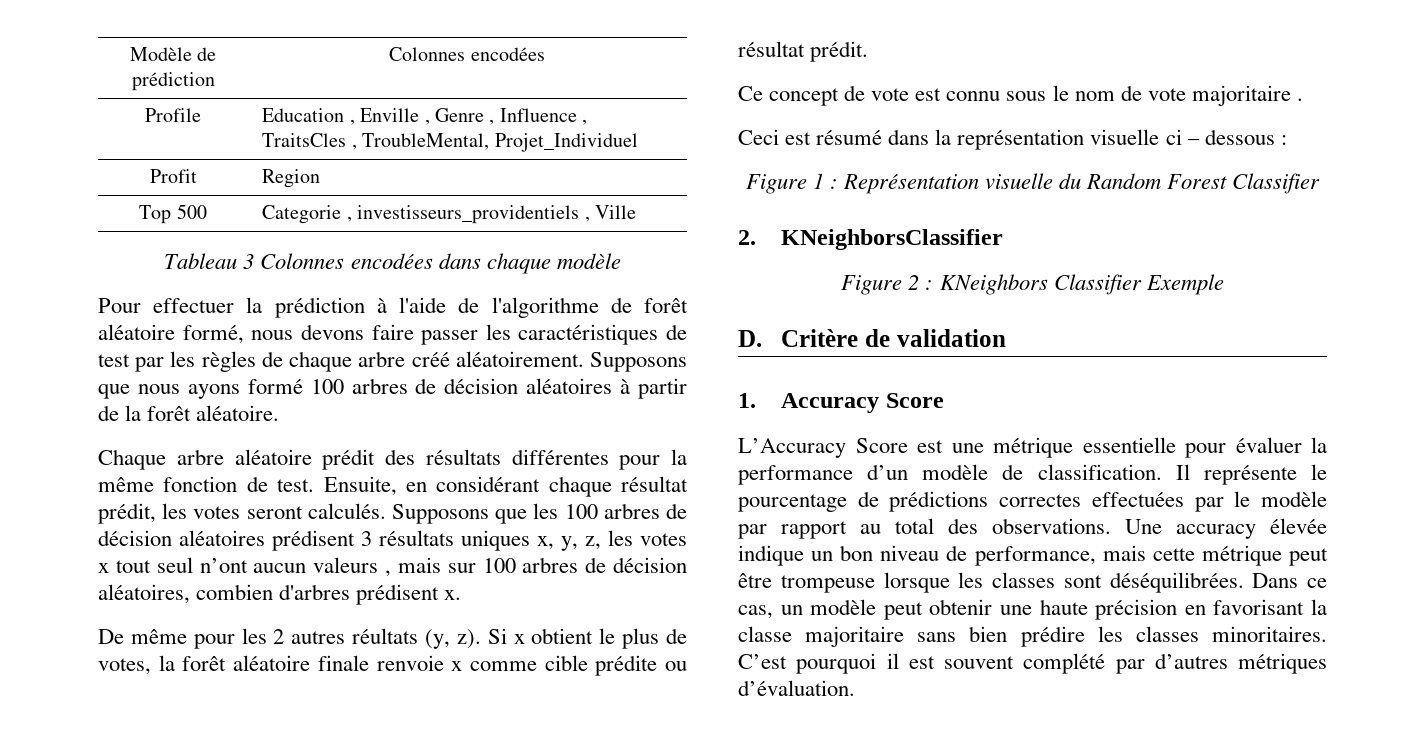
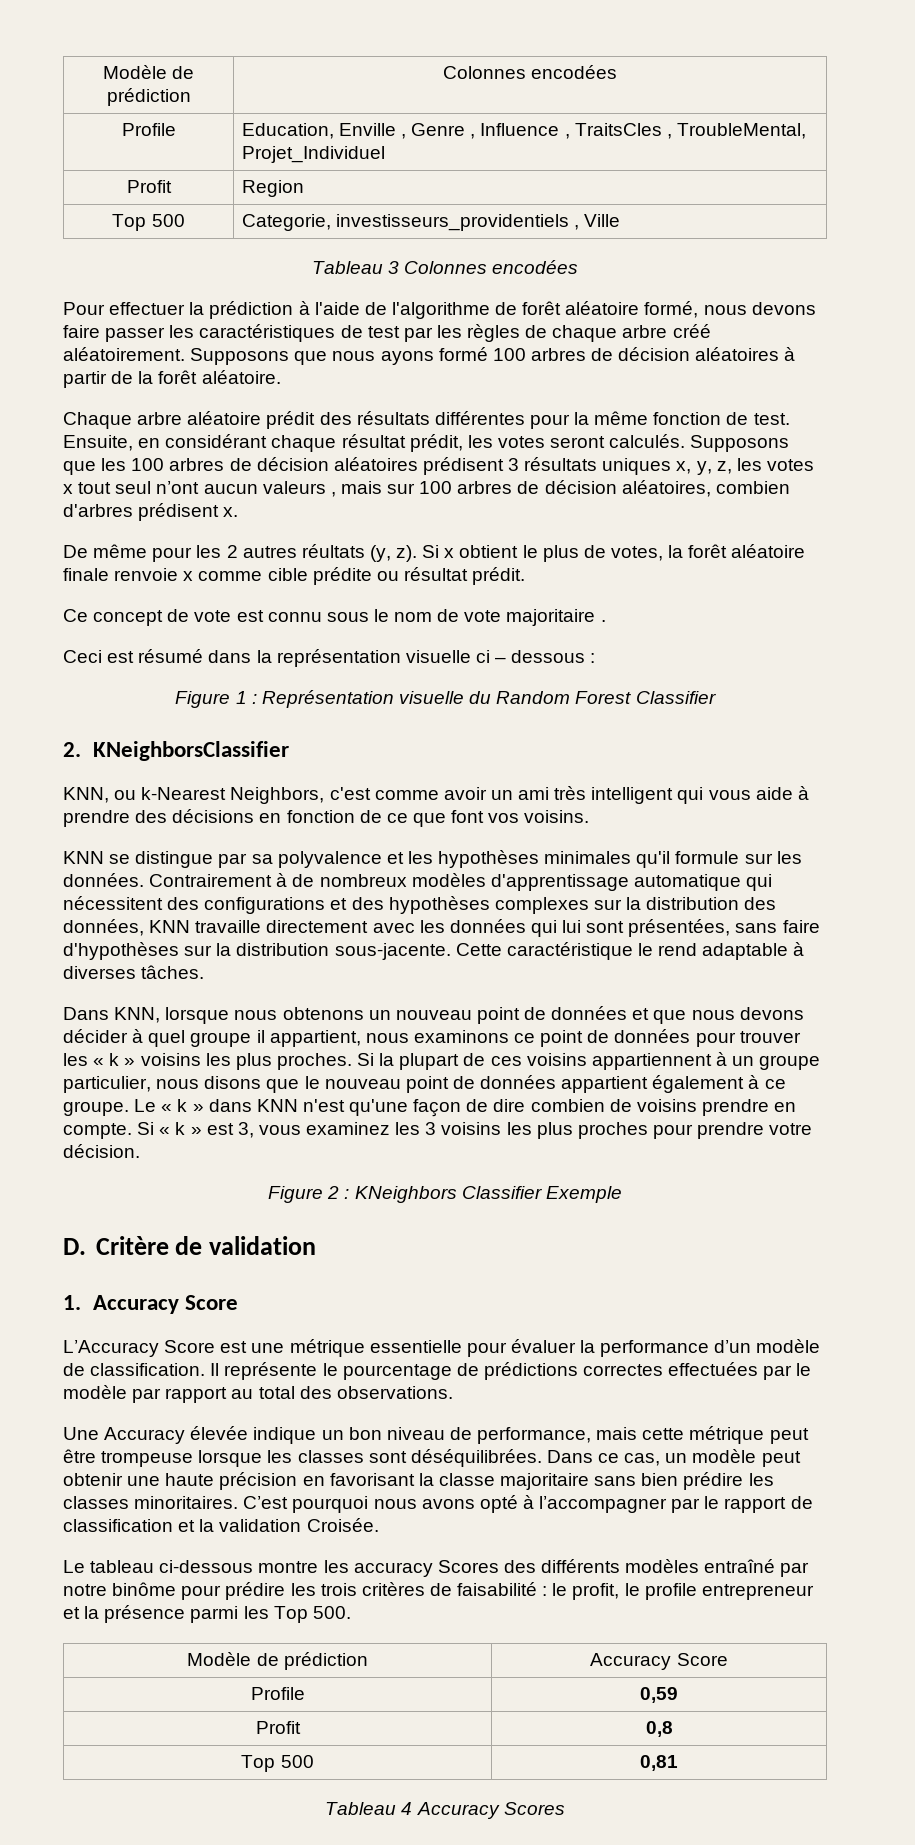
- Profile | Education , Enville , Genre , Influence , TraitsCles , TroubleMental, Projet_Individuel
+ Profile | Education, Enville , Genre , Influence , TraitsCles , TroubleMental, Projet_Individuel
- Top 500 | Categorie , investisseurs_providentiels , Ville
+ Top 500 | Categorie, investisseurs_providentiels , Ville
- Tableau 3 Colonnes encodées dans chaque modèle
+ Tableau 3 Colonnes encodées
+ KNN, ou k-Nearest Neighbors, c'est comme avoir un ami très intelligent qui vous aide à prendre des décisions en fonction de ce que font vos voisins.
+ KNN se distingue par sa polyvalence et les hypothèses minimales qu'il formule sur les données. Contrairement à de nombreux modèles d'apprentissage automatique qui nécessitent des configurations et des hypothèses complexes sur la distribution des données, KNN travaille directement avec les données qui lui sont présentées, sans faire d'hypothèses sur la distribution sous-jacente. Cette caractéristique le rend adaptable à diverses tâches.
+ Dans KNN, lorsque nous obtenons un nouveau point de données et que nous devons décider à quel groupe il appartient, nous examinons ce point de données pour trouver les « k » voisins les plus proches. Si la plupart de ces voisins appartiennent à un groupe particulier, nous disons que le nouveau point de données appartient également à ce groupe. Le « k » dans KNN n'est qu'une façon de dire combien de voisins prendre en compte. Si « k » est 3, vous examinez les 3 voisins les plus proches pour prendre votre décision.
- Il représente le pourcentage de prédictions correctes effectuées par le modèle par rapport au total des observations. Une accuracy élevée indique un bon niveau de performance, mais cette métrique peut être trompeuse lorsque les classes sont déséquilibrées.
+ Il représente le pourcentage de prédictions correctes effectuées par le modèle par rapport au total des observations.
+ Une Accuracy élevée indique un bon niveau de performance, mais cette métrique peut être trompeuse lorsque les classes sont déséquilibrées.
- C’est pourquoi il est souvent complété par d’autres métriques d’évaluation.
+ C’est pourquoi nous avons opté à l’accompagner par le rapport de classification et la validation Croisée.
+ Le tableau ci-dessous montre les accuracy Scores des différents modèles entraîné par notre binôme pour prédire les trois critères de faisabilité : le profit, le profile entrepreneur et la présence parmi les Top 500.
+ Modèle de prédiction | Accuracy Score
+ Profile | 0,59
+ Profit | 0,8
+ Top 500 | 0,81
+ Tableau 4 Accuracy Scores

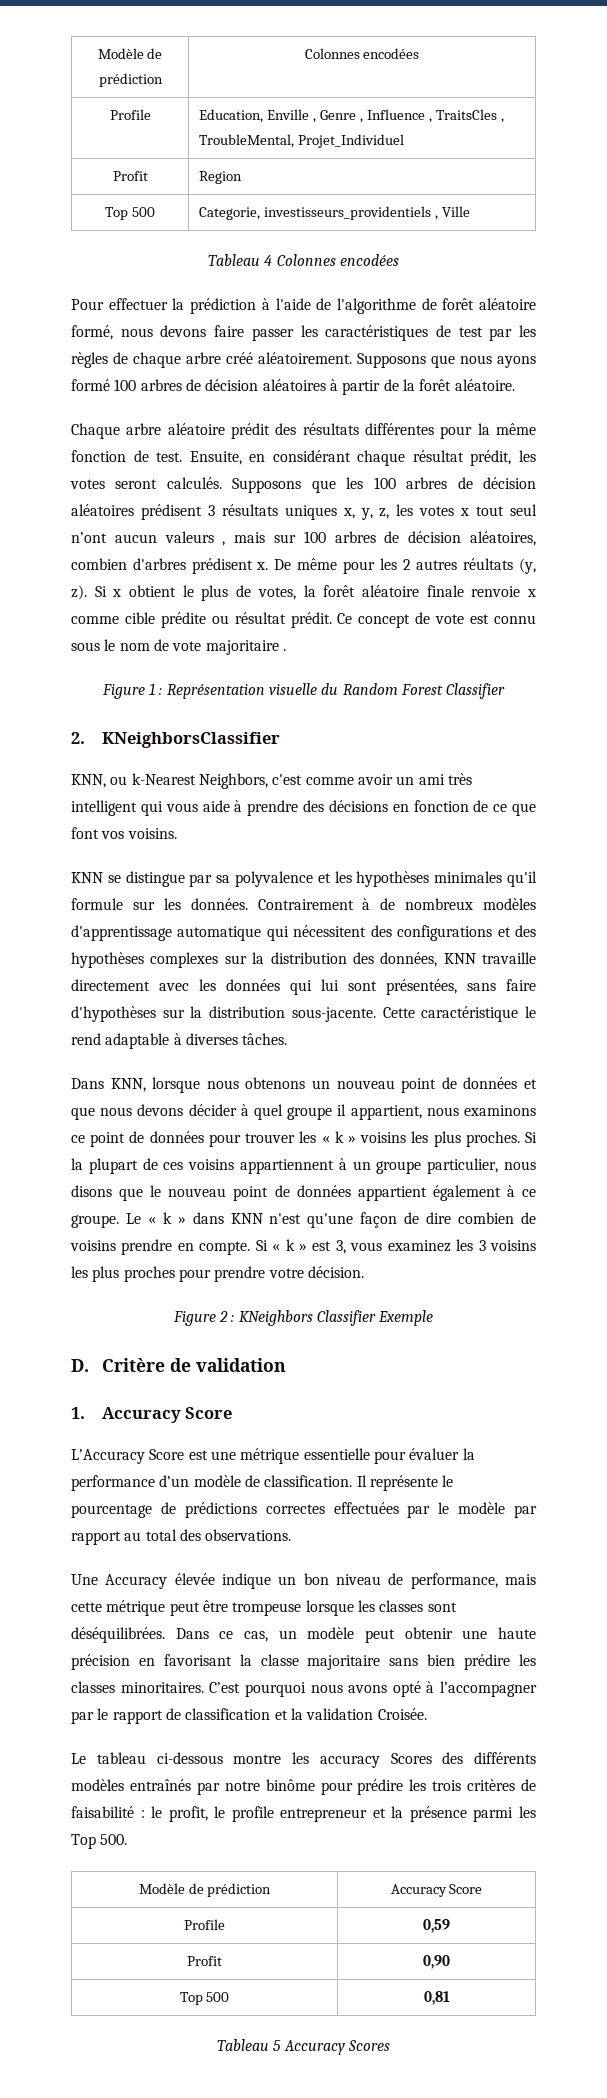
- Tableau 3 Colonnes encodées
+ Tableau 4 Colonnes encodées
- Supposons que les 100 arbres de décision aléatoires prédisent 3 résultats uniques x, y, z, les votes x tout seul n’ont aucun valeurs , mais sur 100 arbres de décision aléatoires, combien d'arbres prédisent x.
- De même pour les 2 autres réultats (y, z).
+ Supposons que les 100 arbres de décision aléatoires prédisent 3 résultats uniques x, y, z, les votes x tout seul n’ont aucun valeurs , mais sur 100 arbres de décision aléatoires, combien d'arbres prédisent x. De même pour les 2 autres réultats (y, z).
- Si x obtient le plus de votes, la forêt aléatoire finale renvoie x comme cible prédite ou résultat prédit.
- Ce concept de vote est connu sous le nom de vote majoritaire .
+ Si x obtient le plus de votes, la forêt aléatoire finale renvoie x comme cible prédite ou résultat prédit. Ce concept de vote est connu sous le nom de vote majoritaire .
- Ceci est résumé dans la représentation visuelle ci – dessous :
- Le tableau ci-dessous montre les accuracy Scores des différents modèles entraîné par notre binôme pour prédire les trois critères de faisabilité : le profit, le profile entrepreneur et la présence parmi les Top 500.
+ Le tableau ci-dessous montre les accuracy Scores des différents modèles entraînés par notre binôme pour prédire les trois critères de faisabilité : le profit, le profile entrepreneur et la présence parmi les Top 500.
- Profit | 0,8
+ Profit | 0,90
- Tableau 4 Accuracy Scores
+ Tableau 5 Accuracy Scores

